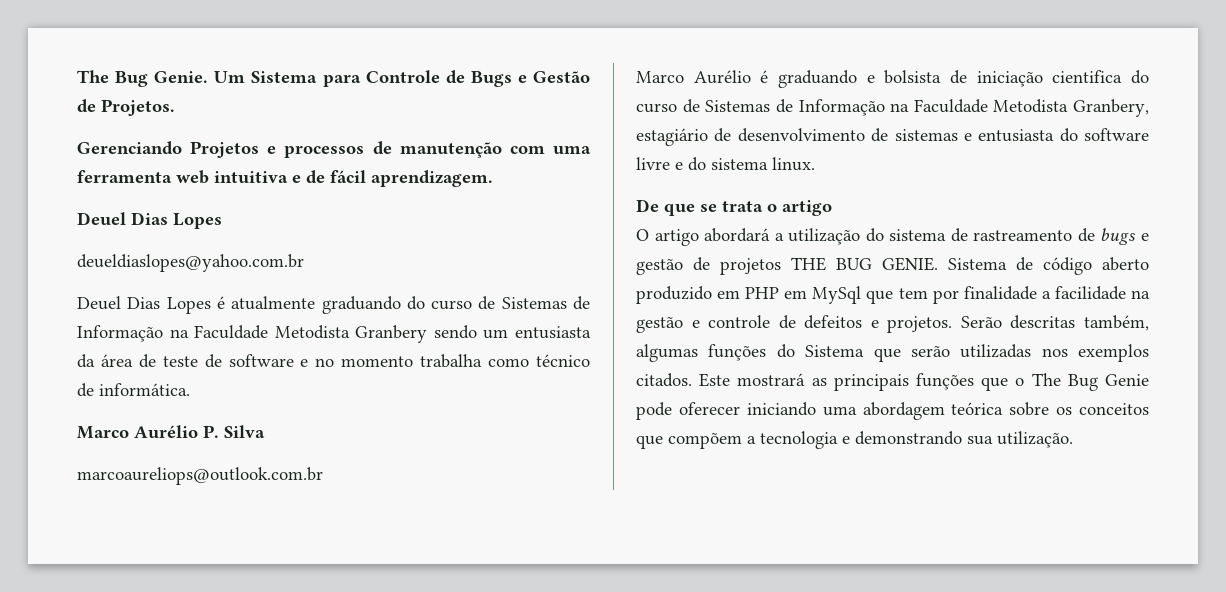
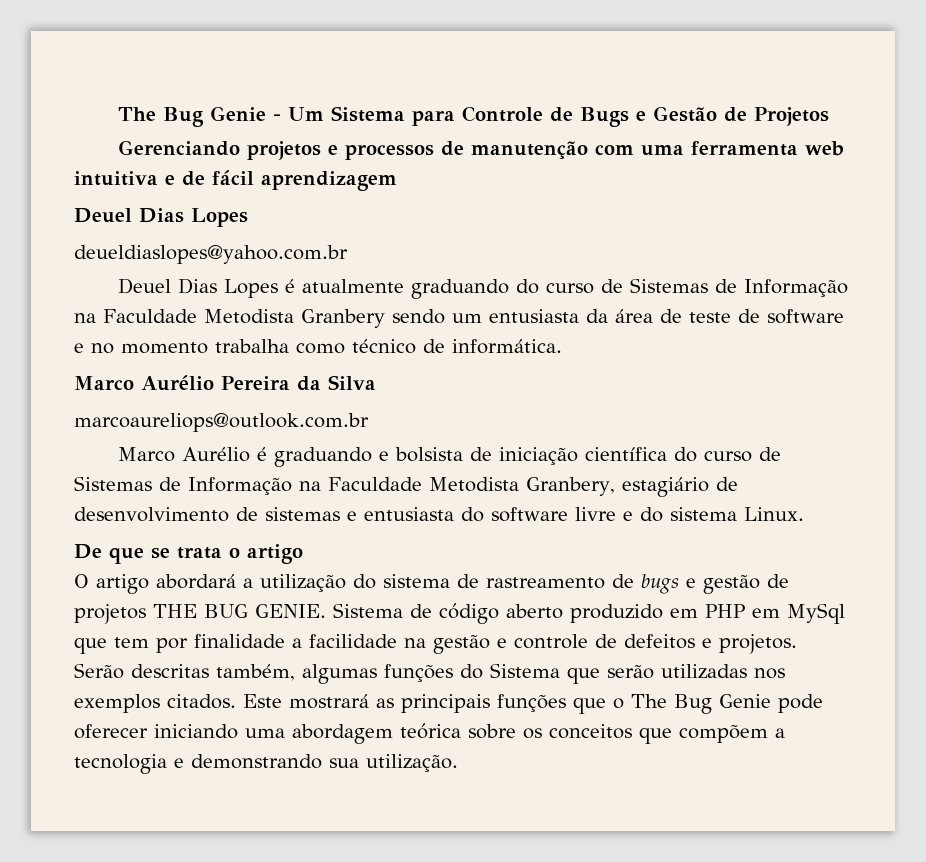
- The Bug Genie. Um Sistema para Controle de Bugs e Gestão de Projetos.
+ The Bug Genie - Um Sistema para Controle de Bugs e Gestão de Projetos
- Gerenciando Projetos e processos de manutenção com uma ferramenta web intuitiva e de fácil aprendizagem.
+ Gerenciando projetos e processos de manutenção com uma ferramenta web intuitiva e de fácil aprendizagem
- Marco Aurélio P. Silva
+ Marco Aurélio Pereira da Silva
- Marco Aurélio é graduando e bolsista de iniciação cientifica do curso de Sistemas de Informação na Faculdade Metodista Granbery, estagiário de desenvolvimento de sistemas e entusiasta do software livre e do sistema linux.
+ Marco Aurélio é graduando e bolsista de iniciação científica do curso de Sistemas de Informação na Faculdade Metodista Granbery, estagiário de desenvolvimento de sistemas e entusiasta do software livre e do sistema Linux.

